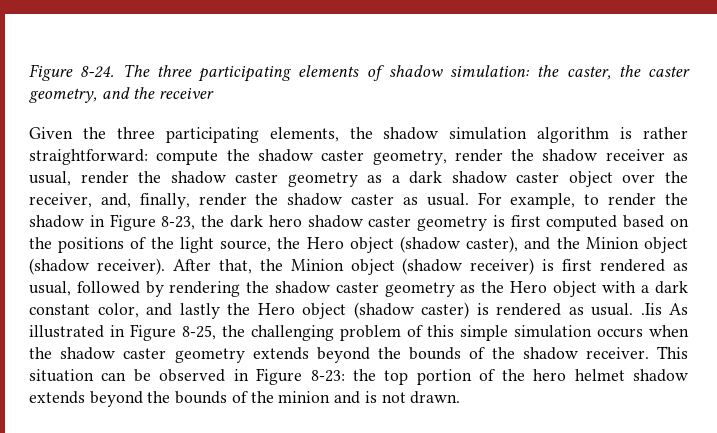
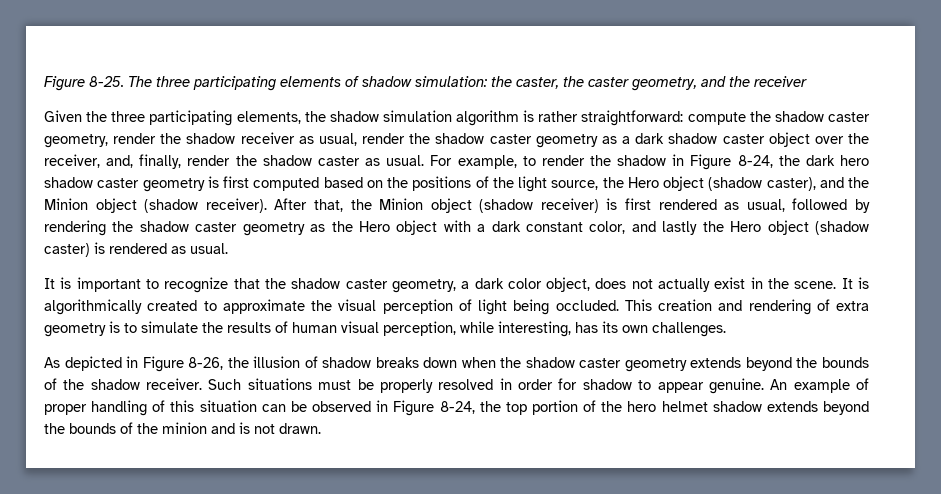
- Figure 8-24.
+ Figure 8-25.
- For example, to render the shadow in Figure 8-23, the dark hero shadow caster geometry is first computed based on the positions of the light source, the Hero object (shadow caster), and the Minion object (shadow receiver).
+ For example, to render the shadow in Figure 8-24, the dark hero shadow caster geometry is first computed based on the positions of the light source, the Hero object (shadow caster), and the Minion object (shadow receiver).
- After that, the Minion object (shadow receiver) is first rendered as usual, followed by rendering the shadow caster geometry as the Hero object with a dark constant color, and lastly the Hero object (shadow caster) is rendered as usual. .Iis As illustrated in Figure 8-25, the challenging problem of this simple simulation occurs when the shadow caster geometry extends beyond the bounds of the shadow receiver.
+ After that, the Minion object (shadow receiver) is first rendered as usual, followed by rendering the shadow caster geometry as the Hero object with a dark constant color, and lastly the Hero object (shadow caster) is rendered as usual.
+ It is important to recognize that the shadow caster geometry, a dark color object, does not actually exist in the scene. It is algorithmically created to approximate the visual perception of light being occluded. This creation and rendering of extra geometry is to simulate the results of human visual perception, while interesting, has its own challenges.
+ As depicted in Figure 8-26, the illusion of shadow breaks down when the shadow caster geometry extends beyond the bounds of the shadow receiver.
- This situation can be observed in Figure 8-23: the top portion of the hero helmet shadow extends beyond the bounds of the minion and is not drawn.
+ Such situations must be properly resolved in order for shadow to appear genuine. An example of proper handling of this situation can be observed in Figure 8-24, the top portion of the hero helmet shadow extends beyond the bounds of the minion and is not drawn.

